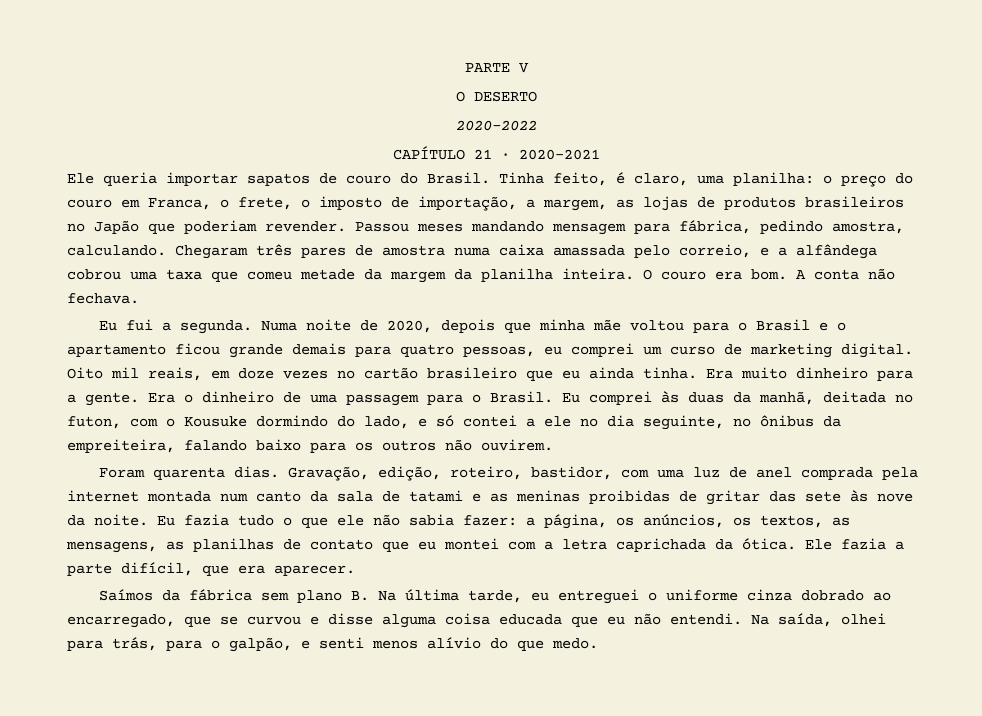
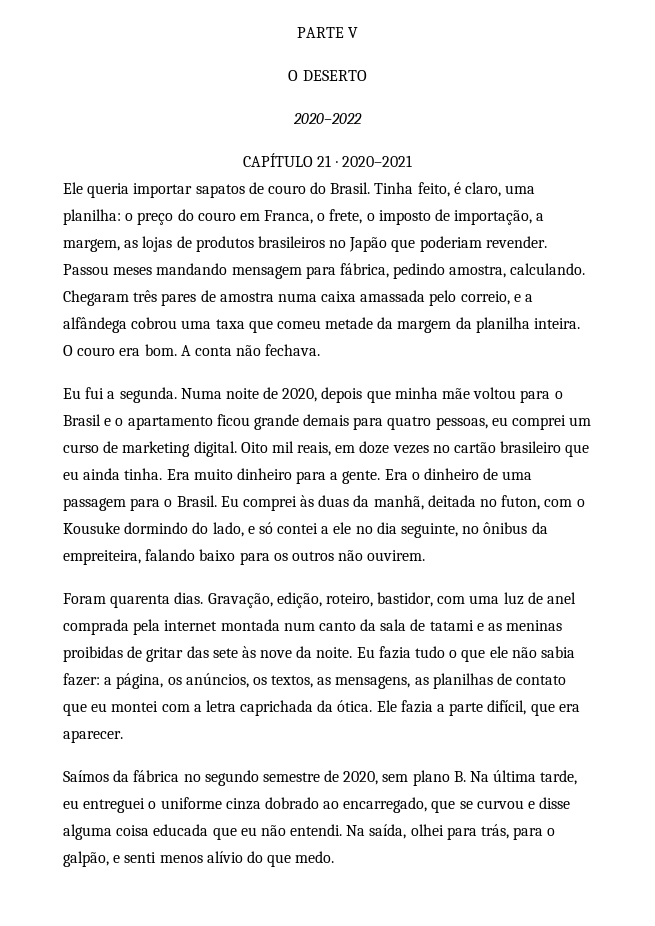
- Saímos da fábrica sem plano B. Na última tarde, eu entreguei o uniforme cinza dobrado ao encarregado, que se curvou e disse alguma coisa educada que eu não entendi.
+ Saímos da fábrica no segundo semestre de 2020, sem plano B. Na última tarde, eu entreguei o uniforme cinza dobrado ao encarregado, que se curvou e disse alguma coisa educada que eu não entendi.

